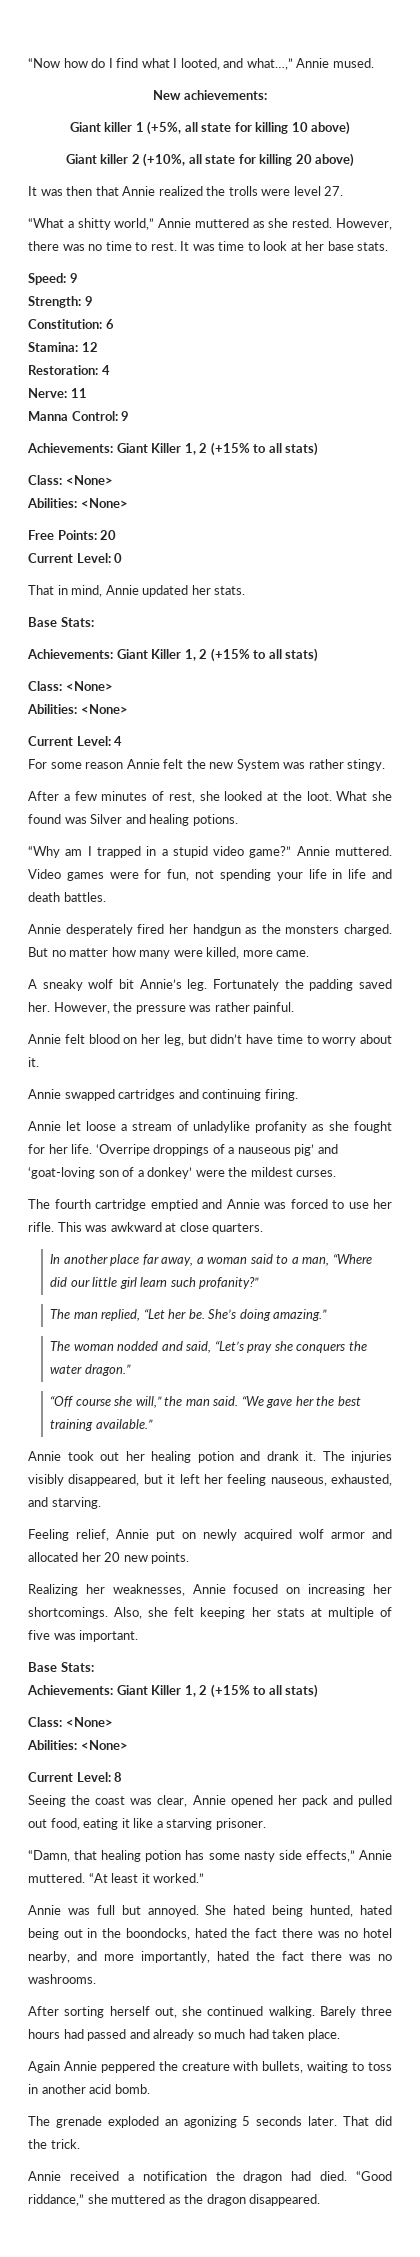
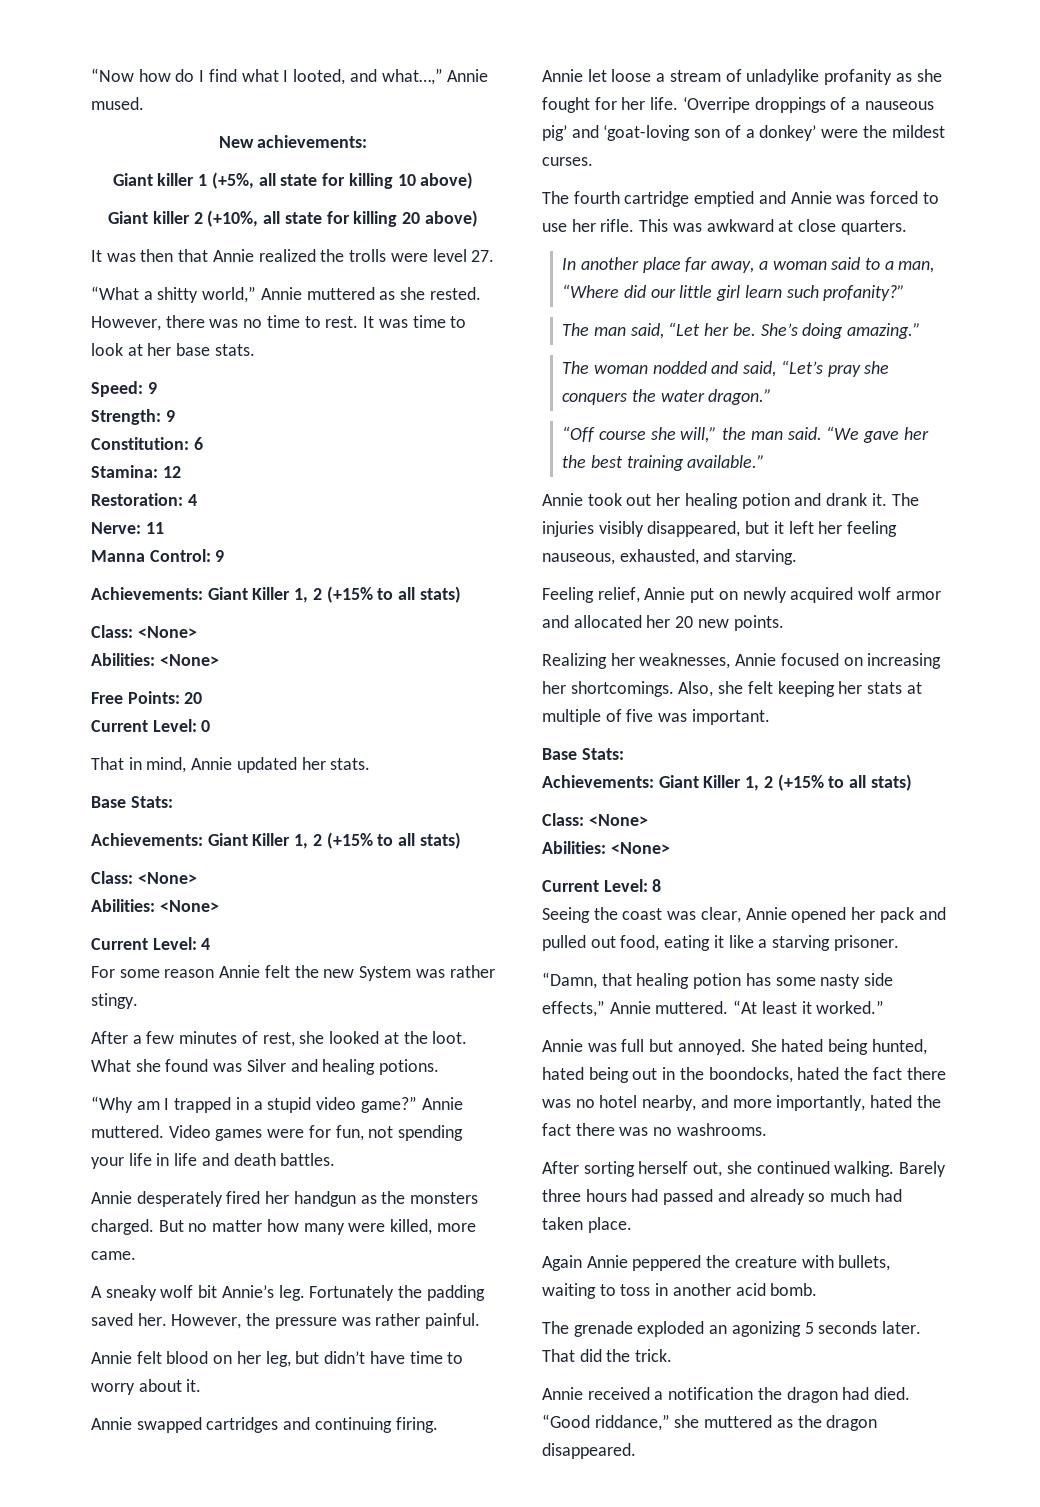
- The man replied, “Let her be.
+ The man said, “Let her be.

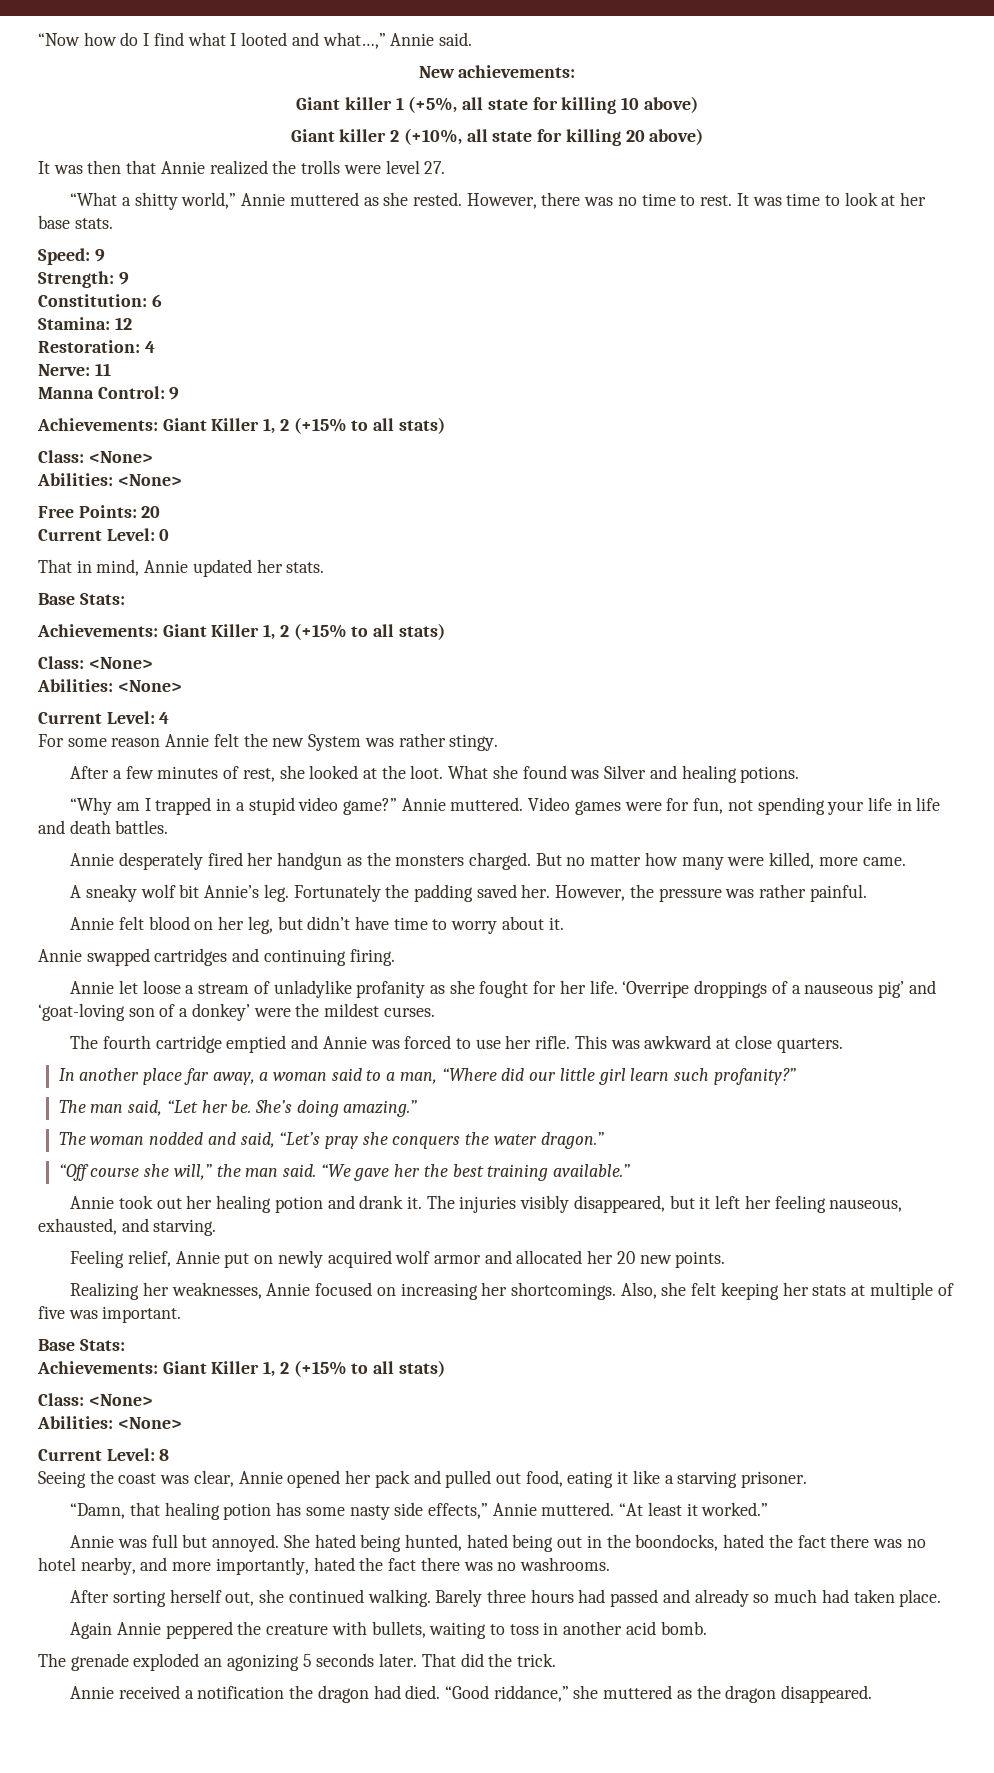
- “Now how do I find what I looted, and what…,” Annie mused.
+ “Now how do I find what I looted and what…,” Annie said.

